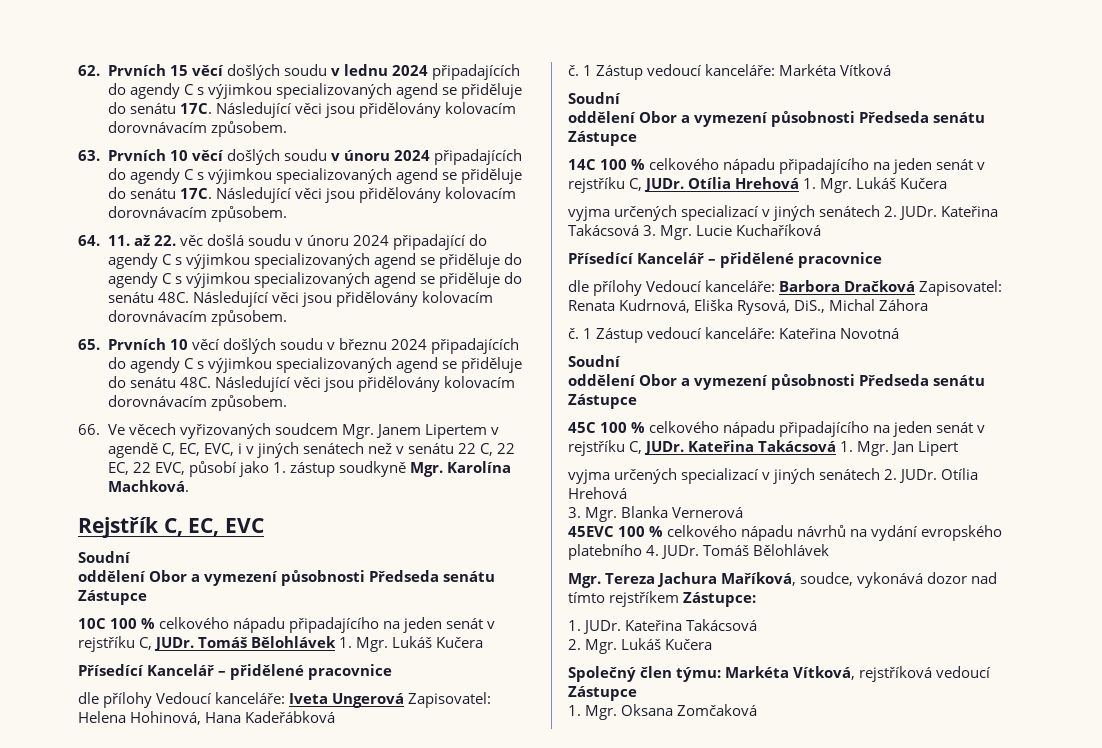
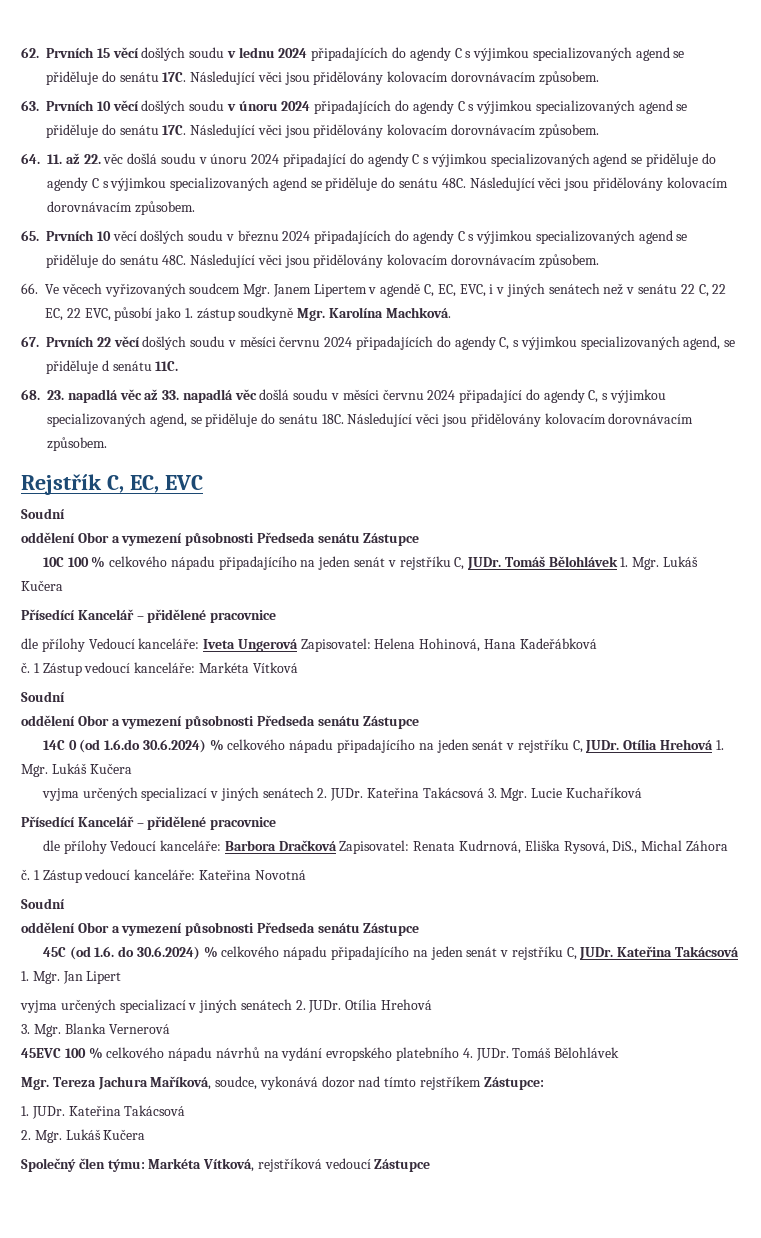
+ 67. Prvních 22 věcí došlých soudu v měsíci červnu 2024 připadajících do agendy C, s výjimkou specializovaných agend, se přiděluje d senátu 11C.
+ 68. 23. napadlá věc až 33. napadlá věc došlá soudu v měsíci červnu 2024 připadající do agendy C, s výjimkou specializovaných agend, se přiděluje do senátu 18C. Následující věci jsou přidělovány kolovacím dorovnávacím způsobem.
- 14C 100 % celkového nápadu připadajícího na jeden senát v rejstříku C, JUDr.
+ 14C 0 (od 1.6.do 30.6.2024) % celkového nápadu připadajícího na jeden senát v rejstříku C, JUDr.
- 45C 100 % celkového nápadu připadajícího na jeden senát v rejstříku C, JUDr.
+ 45C (od 1.6. do 30.6.2024) % celkového nápadu připadajícího na jeden senát v rejstříku C, JUDr.
- 1. Mgr. Oksana Zomčaková

